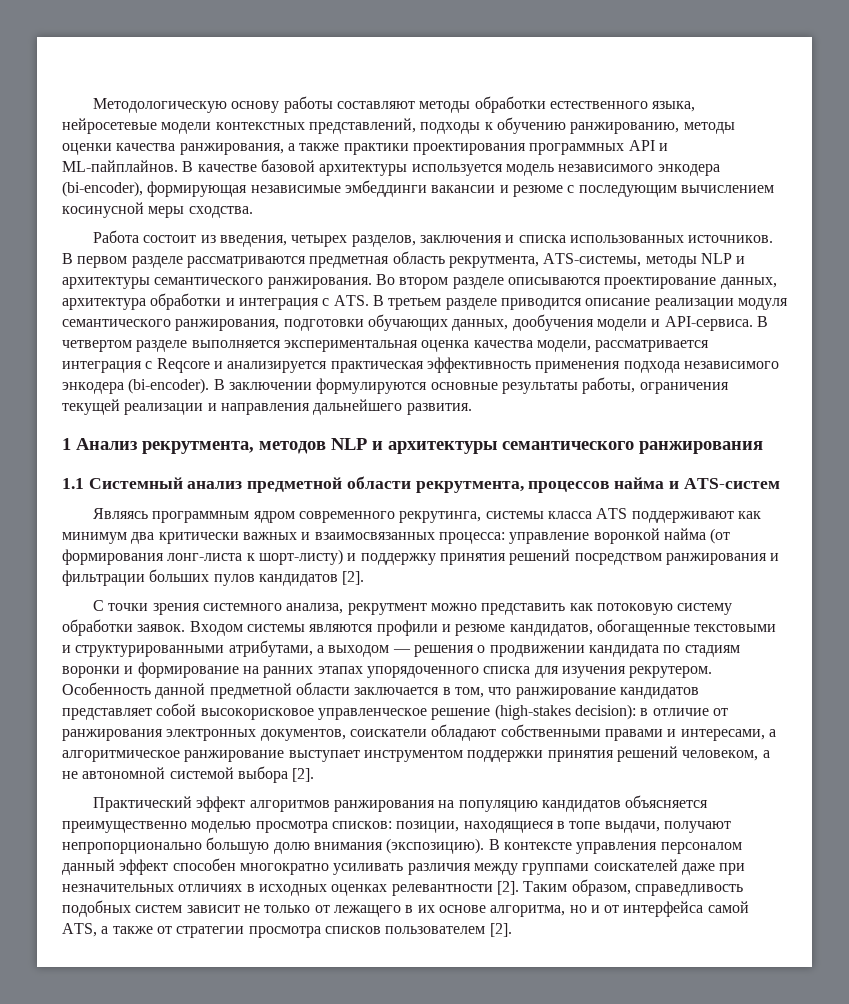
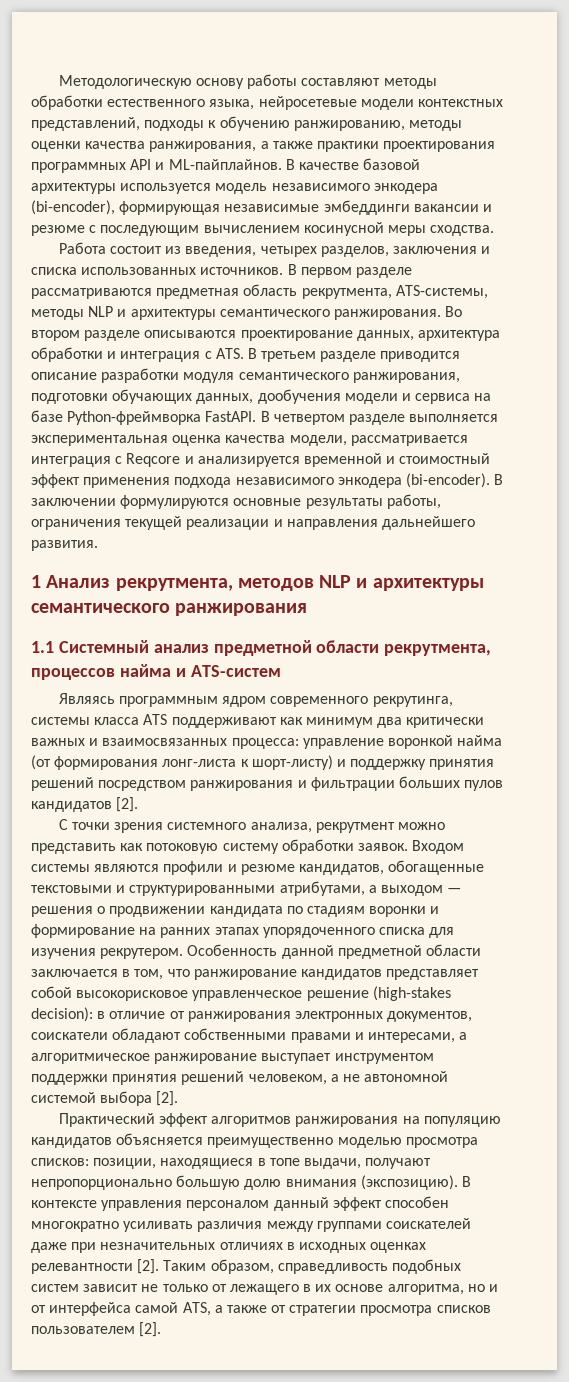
- Во втором разделе описываются проектирование данных, архитектура обработки и интеграция с ATS. В третьем разделе приводится описание реализации модуля семантического ранжирования, подготовки обучающих данных, дообучения модели и API-сервиса.
+ Во втором разделе описываются проектирование данных, архитектура обработки и интеграция с ATS. В третьем разделе приводится описание разработки модуля семантического ранжирования, подготовки обучающих данных, дообучения модели и сервиса на базе Python-фреймворка FastAPI.
- В четвертом разделе выполняется экспериментальная оценка качества модели, рассматривается интеграция с Reqcore и анализируется практическая эффективность применения подхода независимого энкодера (bi-encoder).
+ В четвертом разделе выполняется экспериментальная оценка качества модели, рассматривается интеграция с Reqcore и анализируется временной и стоимостный эффект применения подхода независимого энкодера (bi-encoder).

